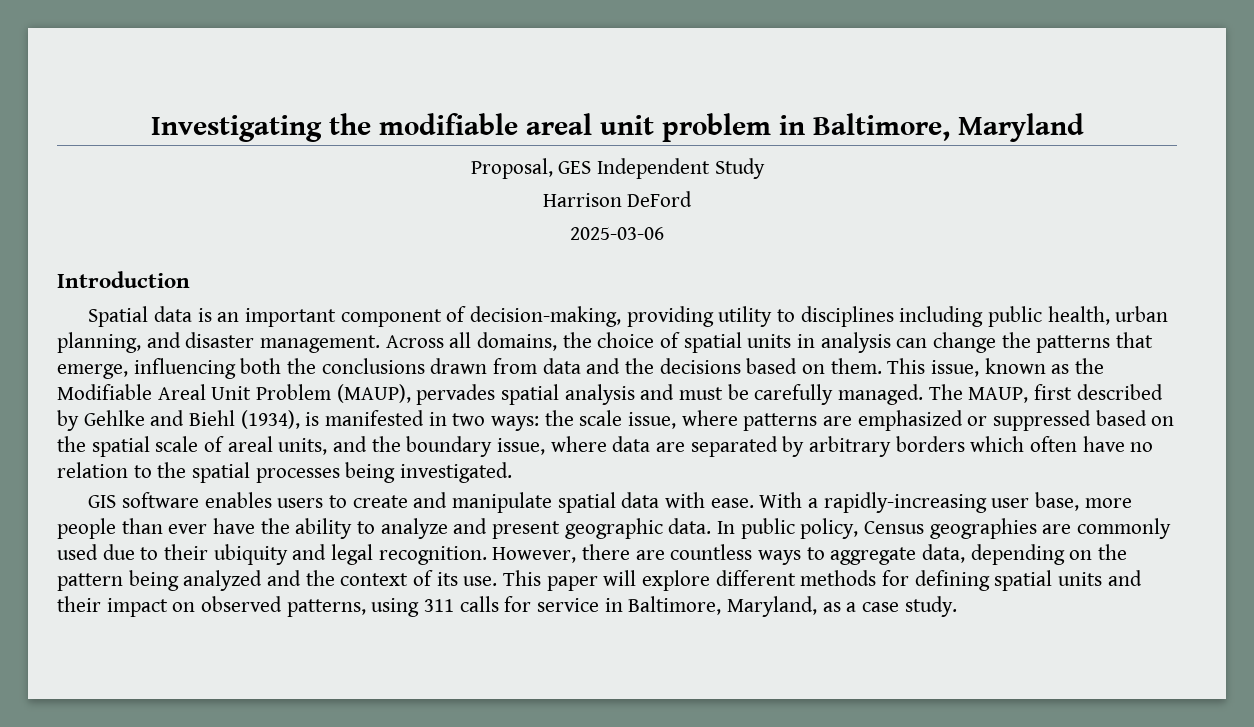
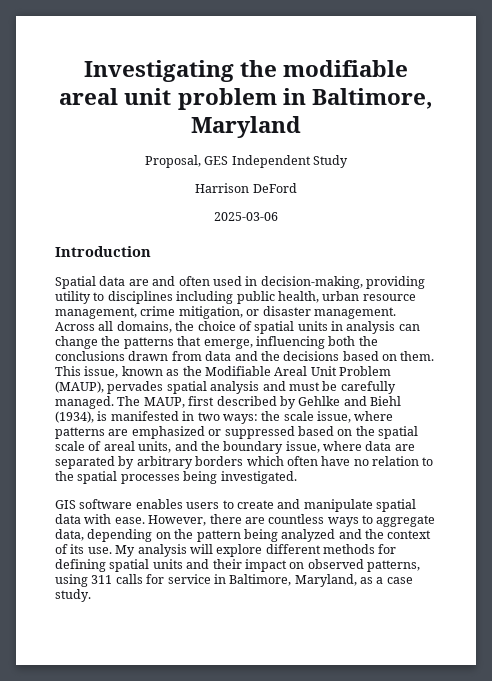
- Spatial data is an important component of decision-making, providing utility to disciplines including public health, urban planning, and disaster management.
+ Spatial data are and often used in decision-making, providing utility to disciplines including public health, urban resource management, crime mitigation, or disaster management.
- With a rapidly-increasing user base, more people than ever have the ability to analyze and present geographic data. In public policy, Census geographies are commonly used due to their ubiquity and legal recognition.
- This paper will explore different methods for defining spatial units and their impact on observed patterns, using 311 calls for service in Baltimore, Maryland, as a case study.
+ My analysis will explore different methods for defining spatial units and their impact on observed patterns, using 311 calls for service in Baltimore, Maryland, as a case study.

